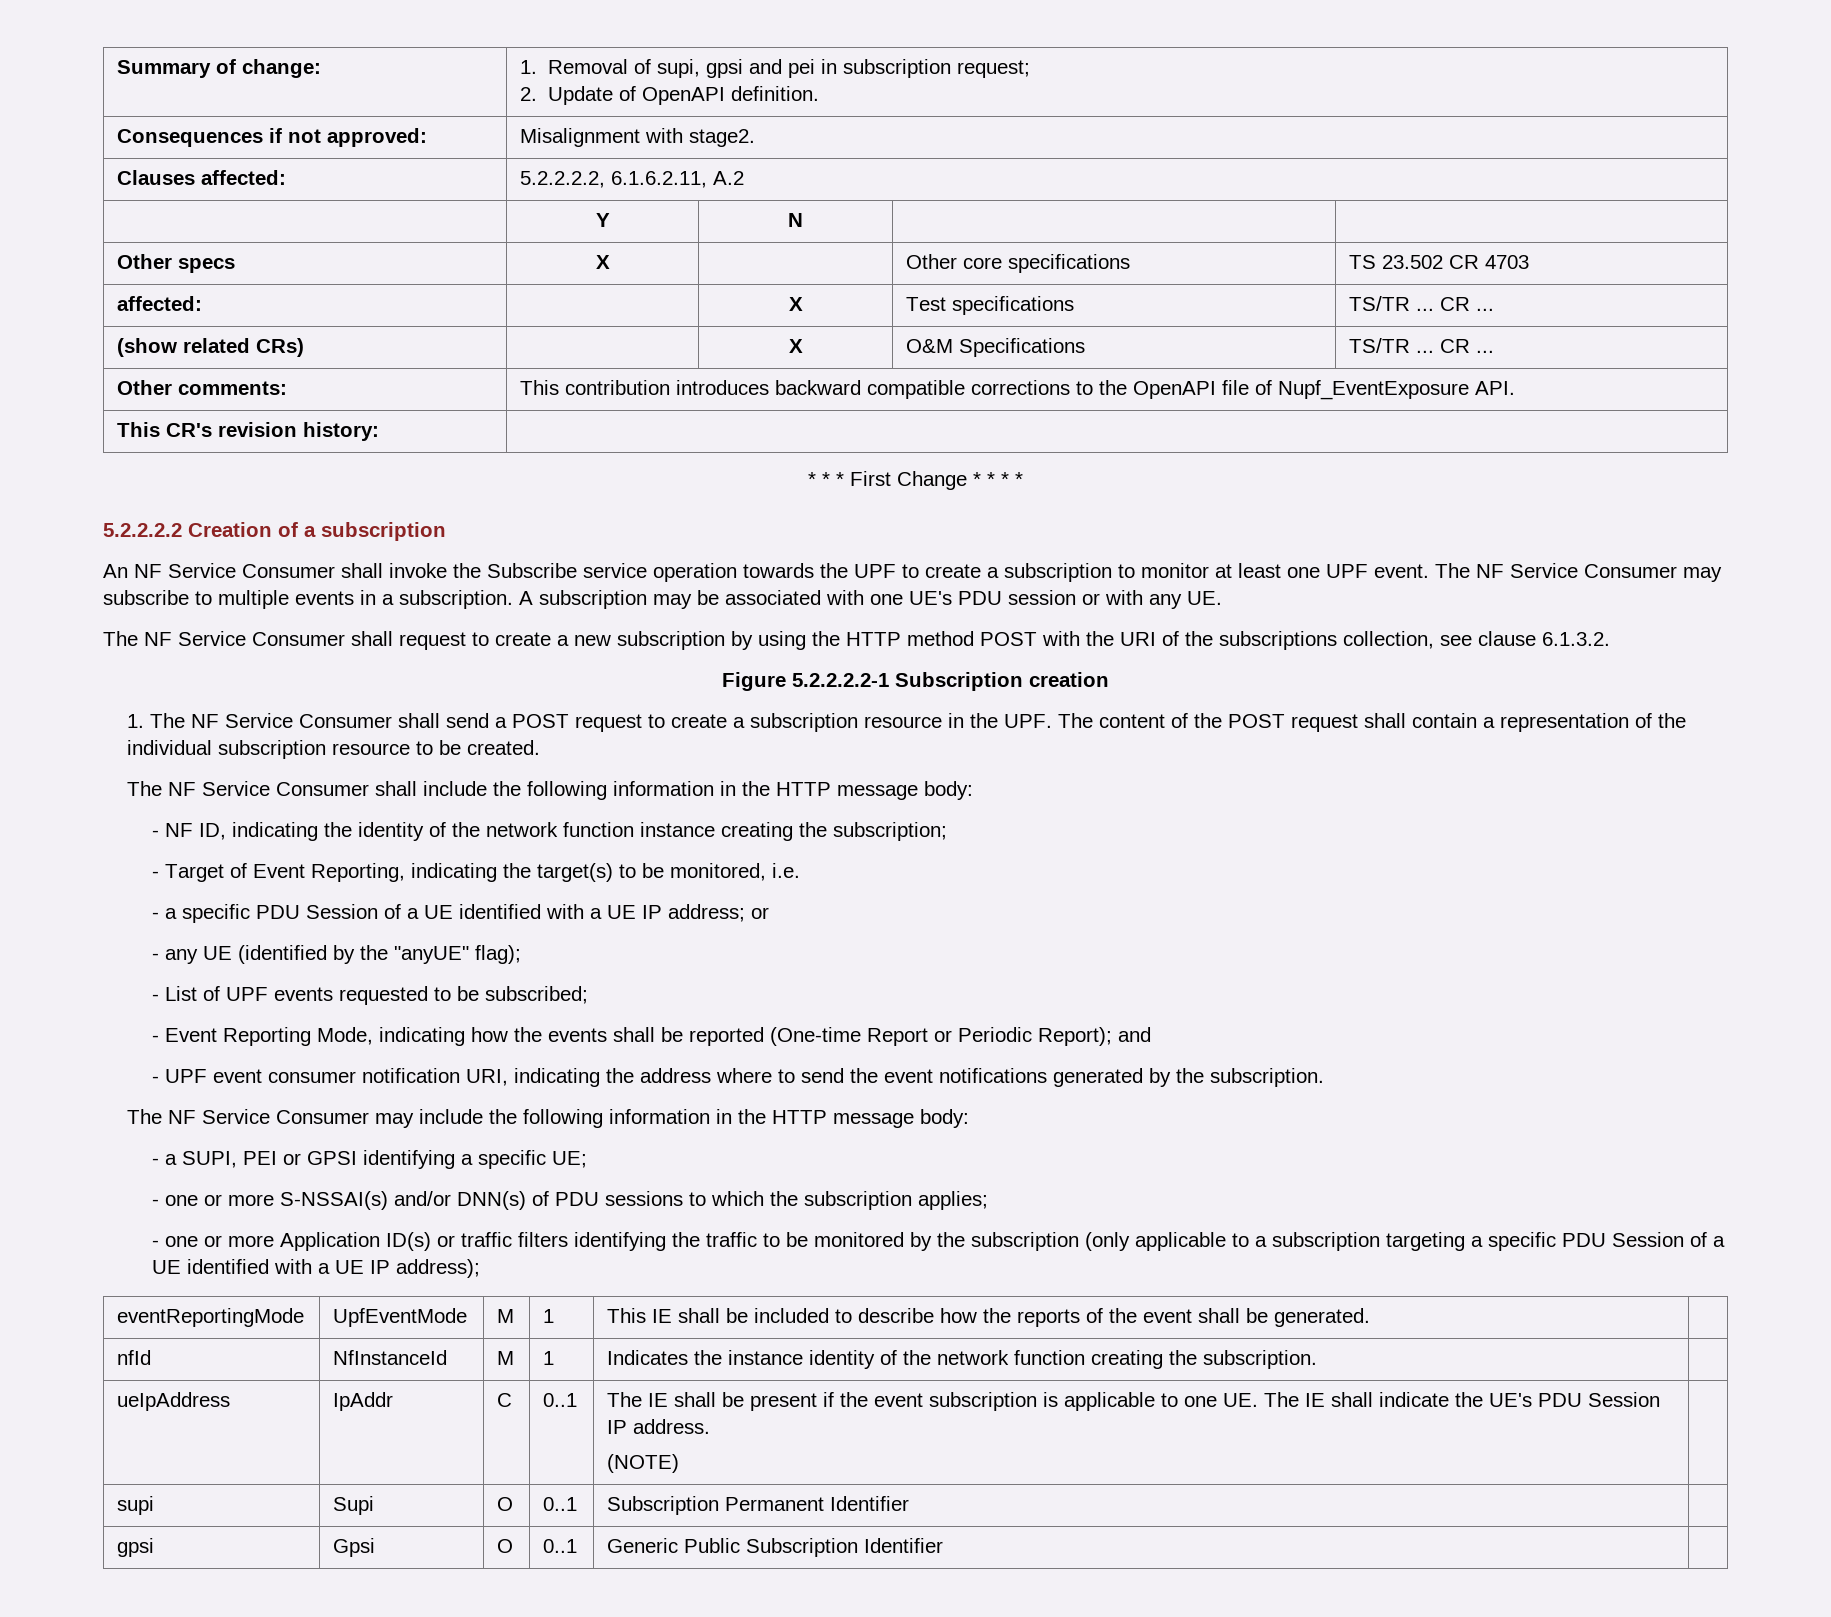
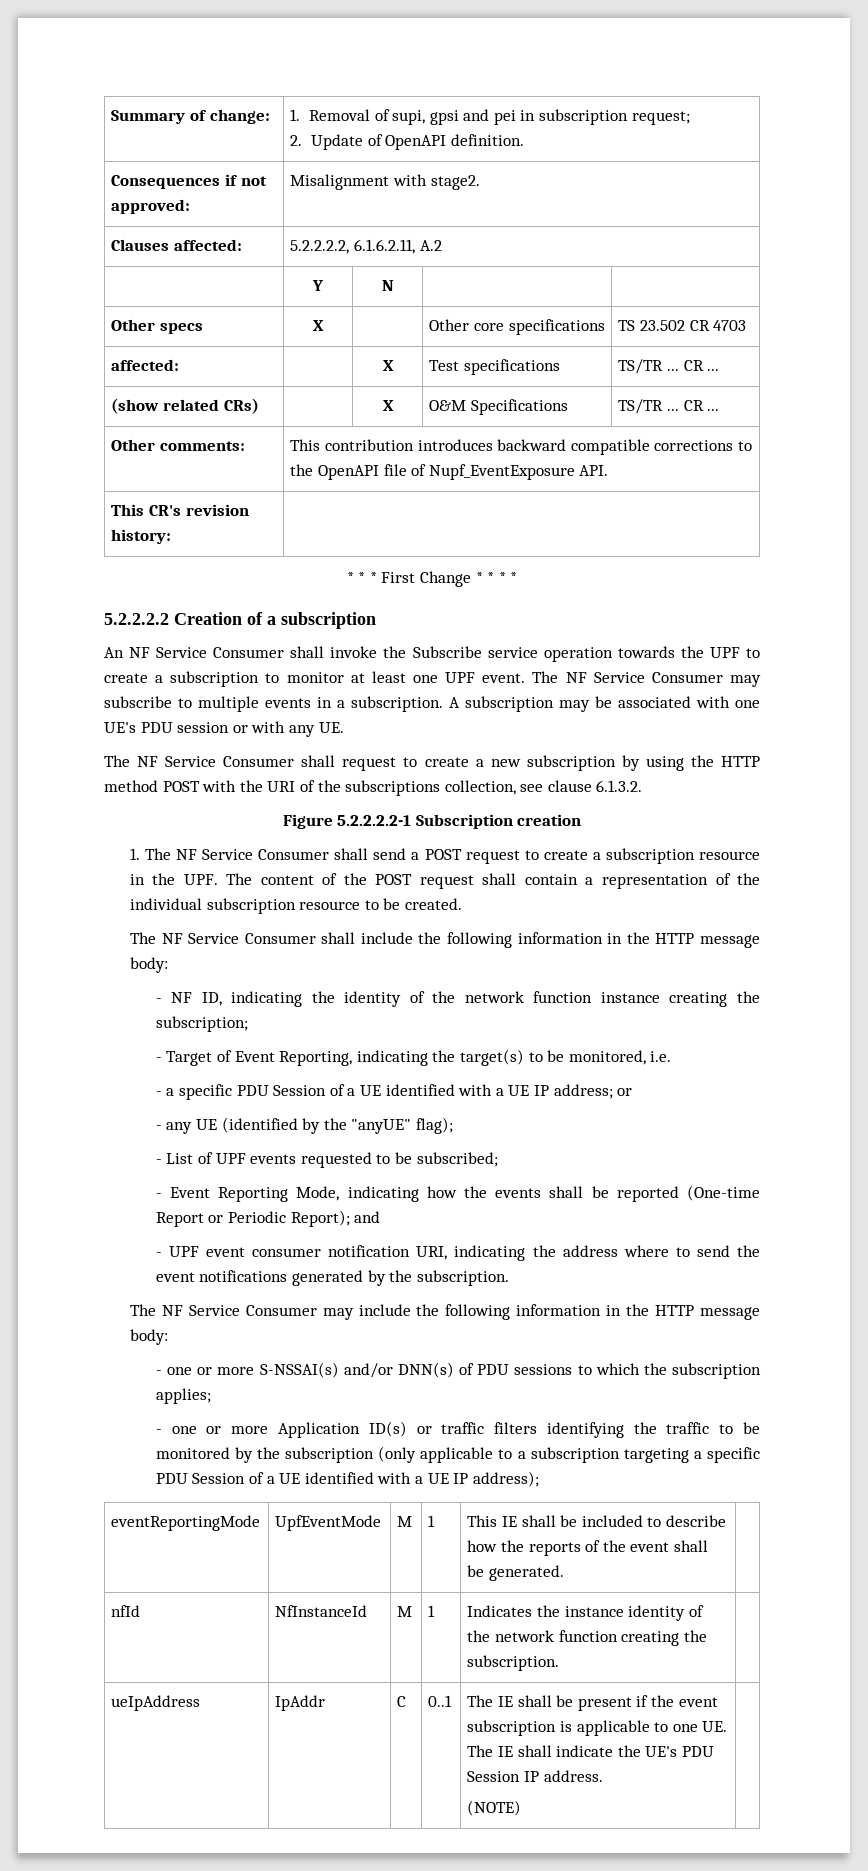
- - a SUPI, PEI or GPSI identifying a specific UE;
- supi | Supi | O | 0..1 | Subscription Permanent Identifier |
- gpsi | Gpsi | O | 0..1 | Generic Public Subscription Identifier |

